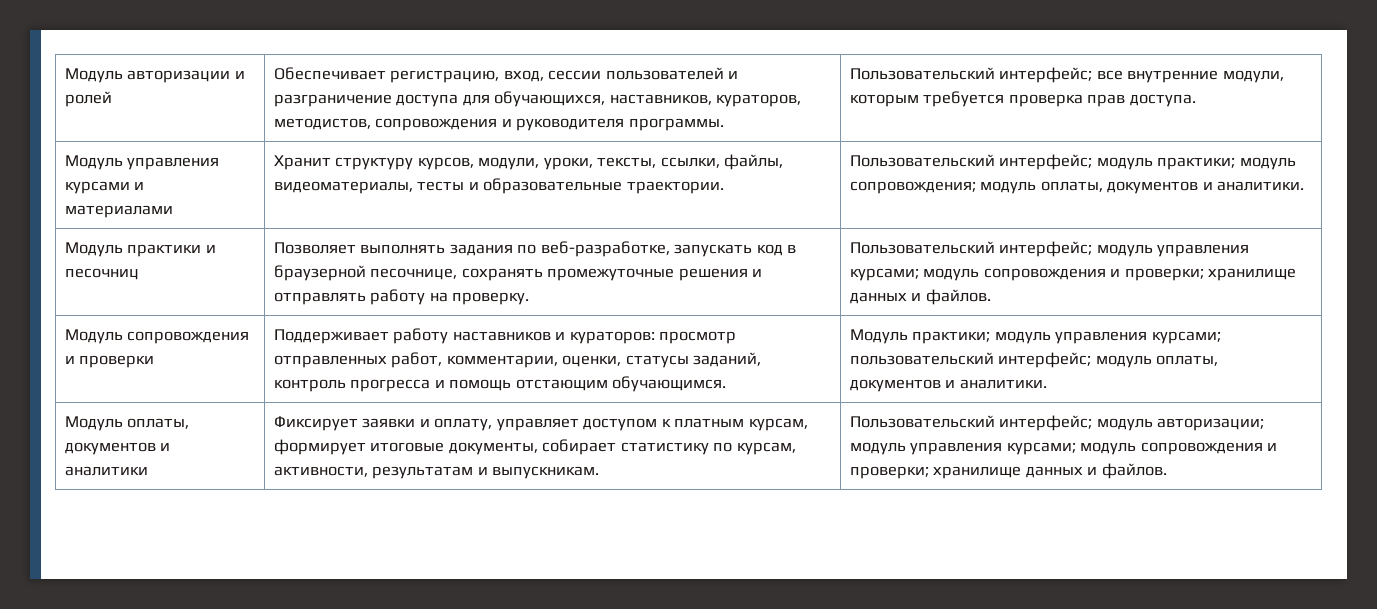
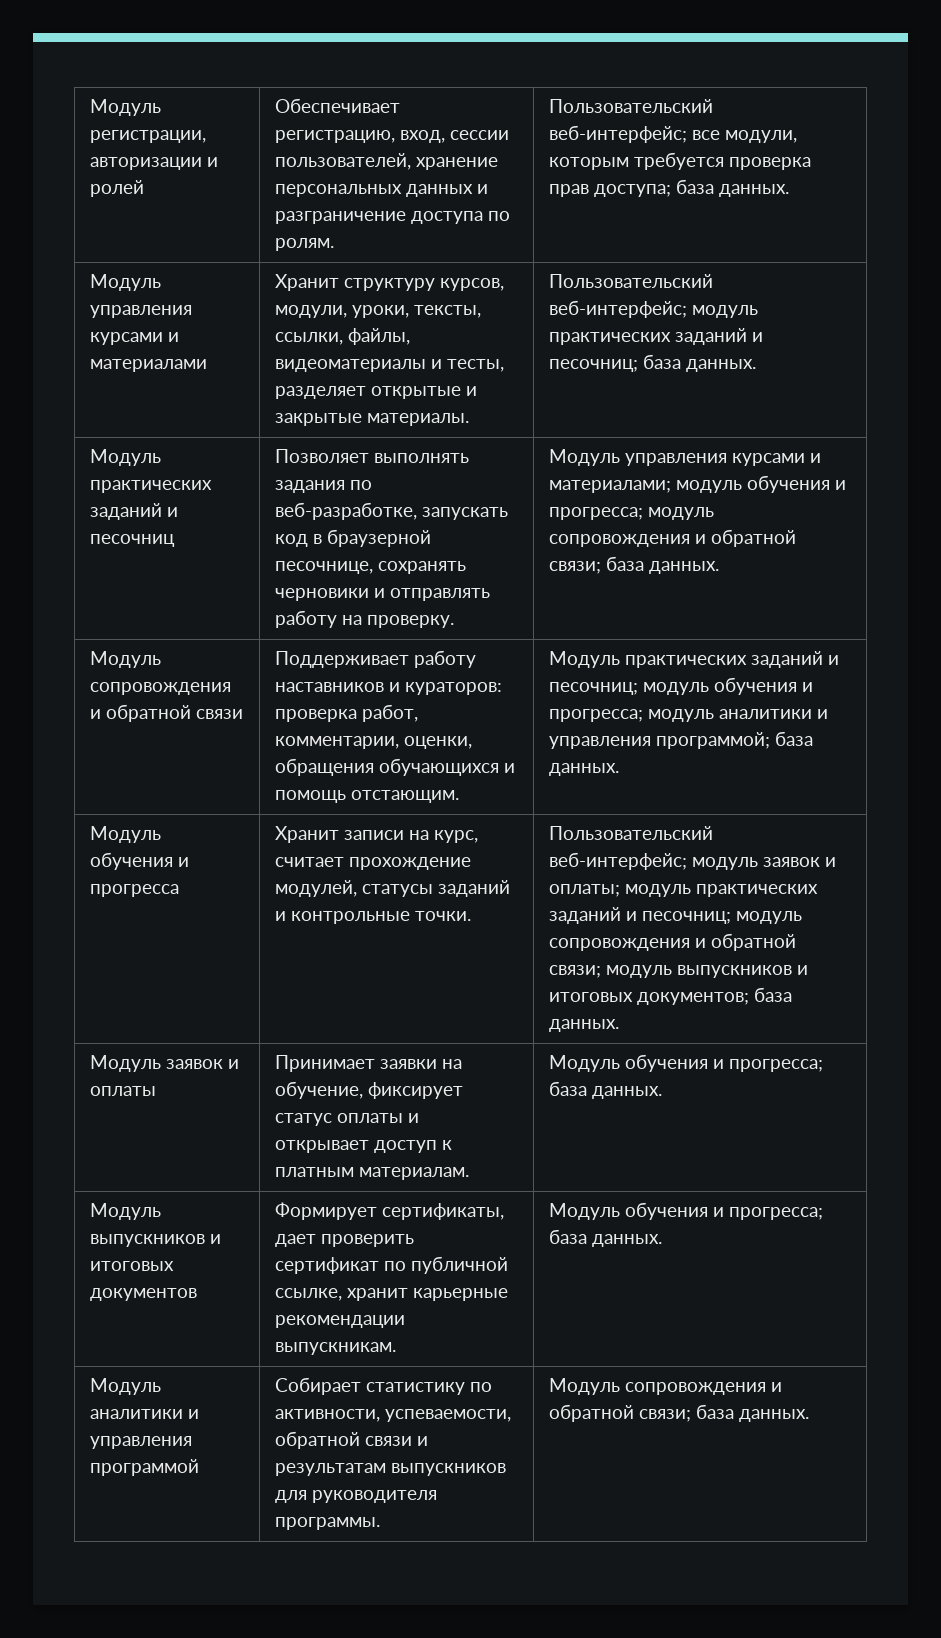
- Модуль авторизации и ролей | Обеспечивает регистрацию, вход, сессии пользователей и разграничение доступа для обучающихся, наставников, кураторов, методистов, сопровождения и руководителя программы. | Пользовательский интерфейс; все внутренние модули, которым требуется проверка прав доступа.
+ Модуль регистрации, авторизации и ролей | Обеспечивает регистрацию, вход, сессии пользователей, хранение персональных данных и разграничение доступа по ролям. | Пользовательский веб-интерфейс; все модули, которым требуется проверка прав доступа; база данных.
- Модуль управления курсами и материалами | Хранит структуру курсов, модули, уроки, тексты, ссылки, файлы, видеоматериалы, тесты и образовательные траектории. | Пользовательский интерфейс; модуль практики; модуль сопровождения; модуль оплаты, документов и аналитики.
- Модуль практики и песочниц | Позволяет выполнять задания по веб-разработке, запускать код в браузерной песочнице, сохранять промежуточные решения и отправлять работу на проверку. | Пользовательский интерфейс; модуль управления курсами; модуль сопровождения и проверки; хранилище данных и файлов.
- Модуль сопровождения и проверки | Поддерживает работу наставников и кураторов: просмотр отправленных работ, комментарии, оценки, статусы заданий, контроль прогресса и помощь отстающим обучающимся. | Модуль практики; модуль управления курсами; пользовательский интерфейс; модуль оплаты, документов и аналитики.
- Модуль оплаты, документов и аналитики | Фиксирует заявки и оплату, управляет доступом к платным курсам, формирует итоговые документы, собирает статистику по курсам, активности, результатам и выпускникам. | Пользовательский интерфейс; модуль авторизации; модуль управления курсами; модуль сопровождения и проверки; хранилище данных и файлов.
+ Модуль управления курсами и материалами | Хранит структуру курсов, модули, уроки, тексты, ссылки, файлы, видеоматериалы и тесты, разделяет открытые и закрытые материалы. | Пользовательский веб-интерфейс; модуль практических заданий и песочниц; база данных.
+ Модуль практических заданий и песочниц | Позволяет выполнять задания по веб-разработке, запускать код в браузерной песочнице, сохранять черновики и отправлять работу на проверку. | Модуль управления курсами и материалами; модуль обучения и прогресса; модуль сопровождения и обратной связи; база данных.
+ Модуль сопровождения и обратной связи | Поддерживает работу наставников и кураторов: проверка работ, комментарии, оценки, обращения обучающихся и помощь отстающим. | Модуль практических заданий и песочниц; модуль обучения и прогресса; модуль аналитики и управления программой; база данных.
+ Модуль обучения и прогресса | Хранит записи на курс, считает прохождение модулей, статусы заданий и контрольные точки. | Пользовательский веб-интерфейс; модуль заявок и оплаты; модуль практических заданий и песочниц; модуль сопровождения и обратной связи; модуль выпускников и итоговых документов; база данных.
+ Модуль заявок и оплаты | Принимает заявки на обучение, фиксирует статус оплаты и открывает доступ к платным материалам. | Модуль обучения и прогресса; база данных.
+ Модуль выпускников и итоговых документов | Формирует сертификаты, дает проверить сертификат по публичной ссылке, хранит карьерные рекомендации выпускникам. | Модуль обучения и прогресса; база данных.
+ Модуль аналитики и управления программой | Собирает статистику по активности, успеваемости, обратной связи и результатам выпускников для руководителя программы. | Модуль сопровождения и обратной связи; база данных.

